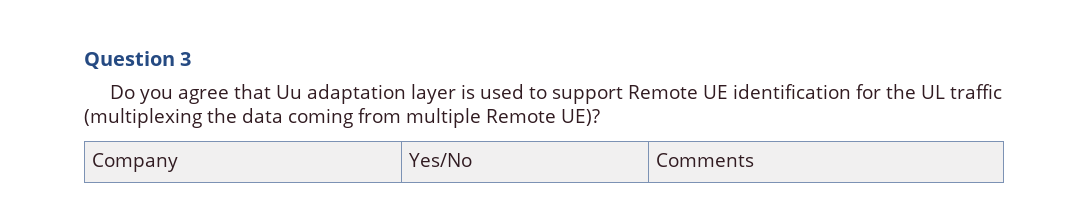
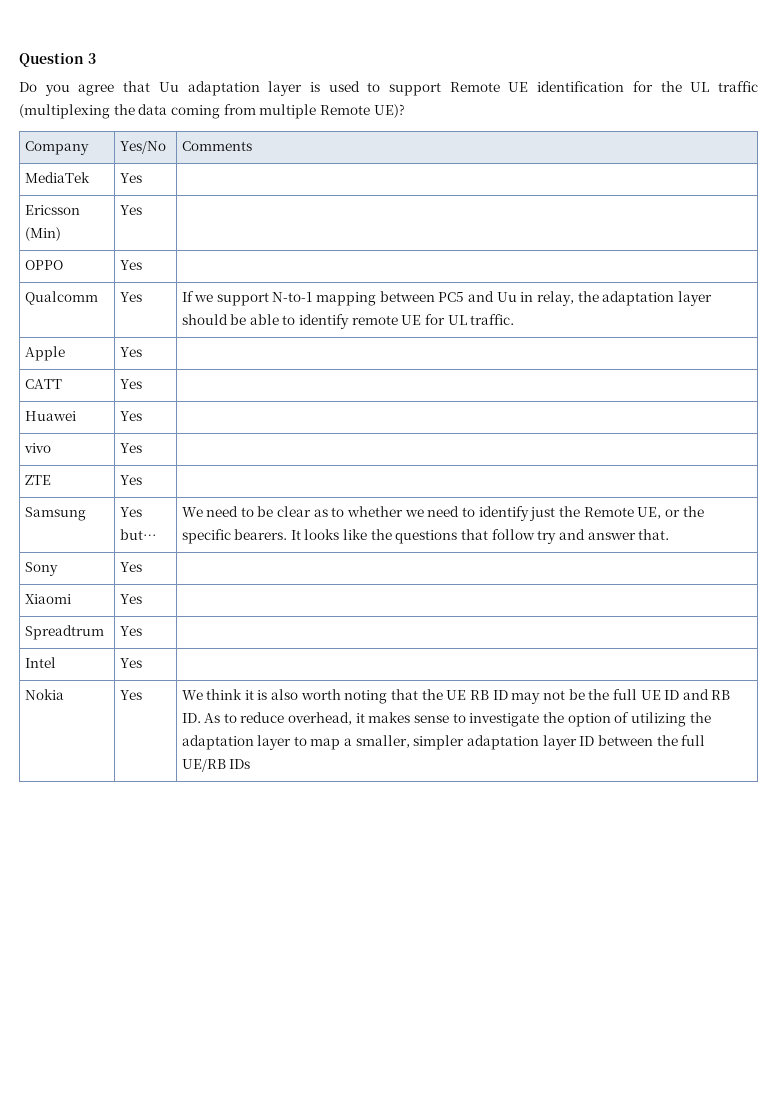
+ MediaTek | Yes |
+ Ericsson (Min) | Yes |
+ OPPO | Yes |
+ Qualcomm | Yes | If we support N-to-1 mapping between PC5 and Uu in relay, the adaptation layer should be able to identify remote UE for UL traffic.
+ Apple | Yes |
+ CATT | Yes |
+ Huawei | Yes |
+ vivo | Yes |
+ ZTE | Yes |
+ Samsung | Yes but… | We need to be clear as to whether we need to identify just the Remote UE, or the specific bearers. It looks like the questions that follow try and answer that.
+ Sony | Yes |
+ Xiaomi | Yes |
+ Spreadtrum | Yes |
+ Intel | Yes |
+ Nokia | Yes | We think it is also worth noting that the UE RB ID may not be the full UE ID and RB ID. As to reduce overhead, it makes sense to investigate the option of utilizing the adaptation layer to map a smaller, simpler adaptation layer ID between the full UE/RB IDs

